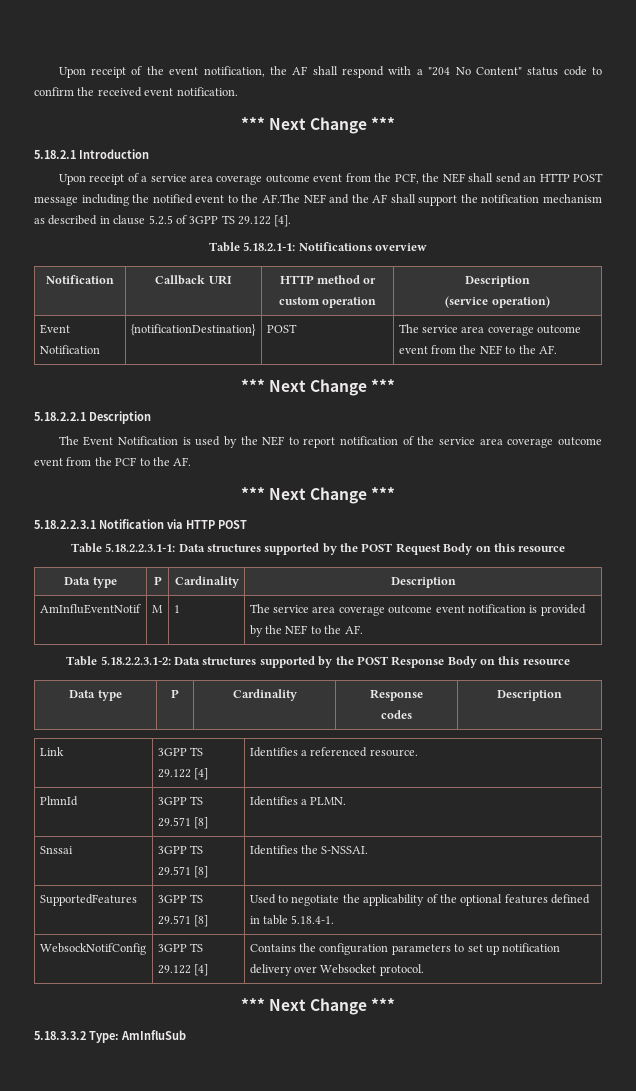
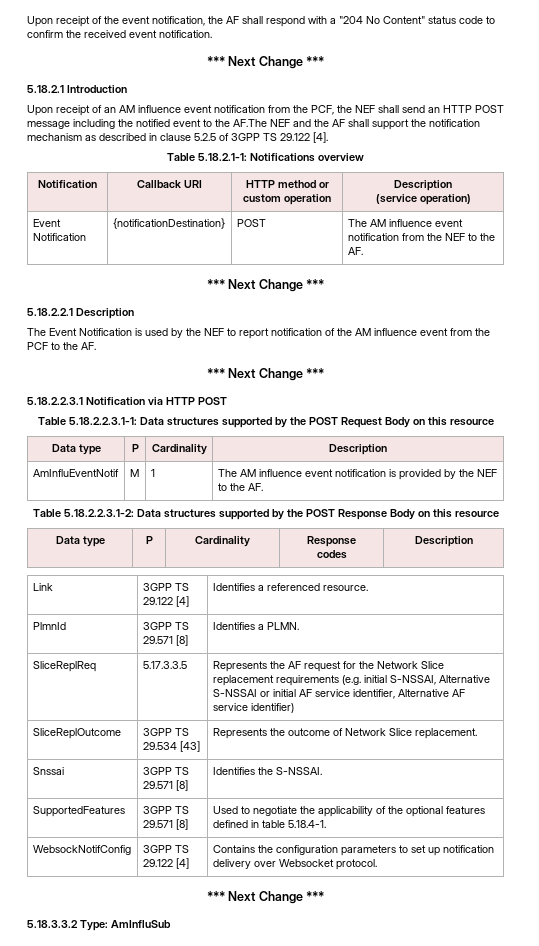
- Upon receipt of a service area coverage outcome event from the PCF, the NEF shall send an HTTP POST message including the notified event to the AF.The NEF and the AF shall support the notification mechanism as described in clause 5.2.5 of 3GPP TS 29.122 [4].
+ Upon receipt of an AM influence event notification from the PCF, the NEF shall send an HTTP POST message including the notified event to the AF.The NEF and the AF shall support the notification mechanism as described in clause 5.2.5 of 3GPP TS 29.122 [4].
- Event Notification | {notificationDestination} | POST | The service area coverage outcome event from the NEF to the AF.
+ Event Notification | {notificationDestination} | POST | The AM influence event notification from the NEF to the AF.
- The Event Notification is used by the NEF to report notification of the service area coverage outcome event from the PCF to the AF.
+ The Event Notification is used by the NEF to report notification of the AM influence event from the PCF to the AF.
- AmInfluEventNotif | M | 1 | The service area coverage outcome event notification is provided by the NEF to the AF.
+ AmInfluEventNotif | M | 1 | The AM influence event notification is provided by the NEF to the AF.
+ SliceReplReq | 5.17.3.3.5 | Represents the AF request for the Network Slice replacement requirements (e.g. initial S-NSSAI, Alternative S-NSSAI or initial AF service identifier, Alternative AF service identifier)
+ SliceReplOutcome | 3GPP TS 29.534 [43] | Represents the outcome of Network Slice replacement.

